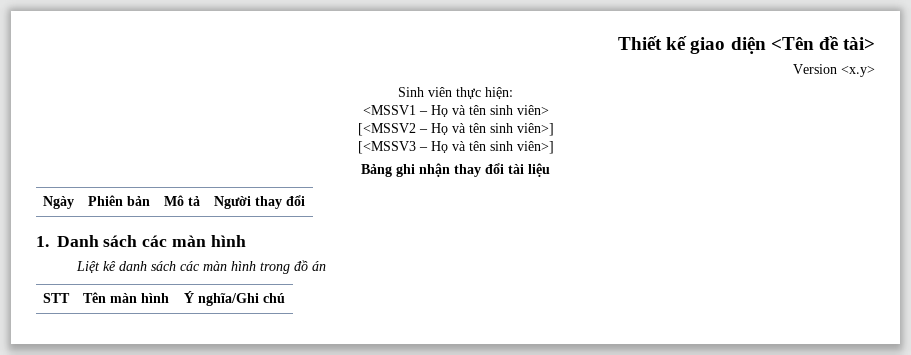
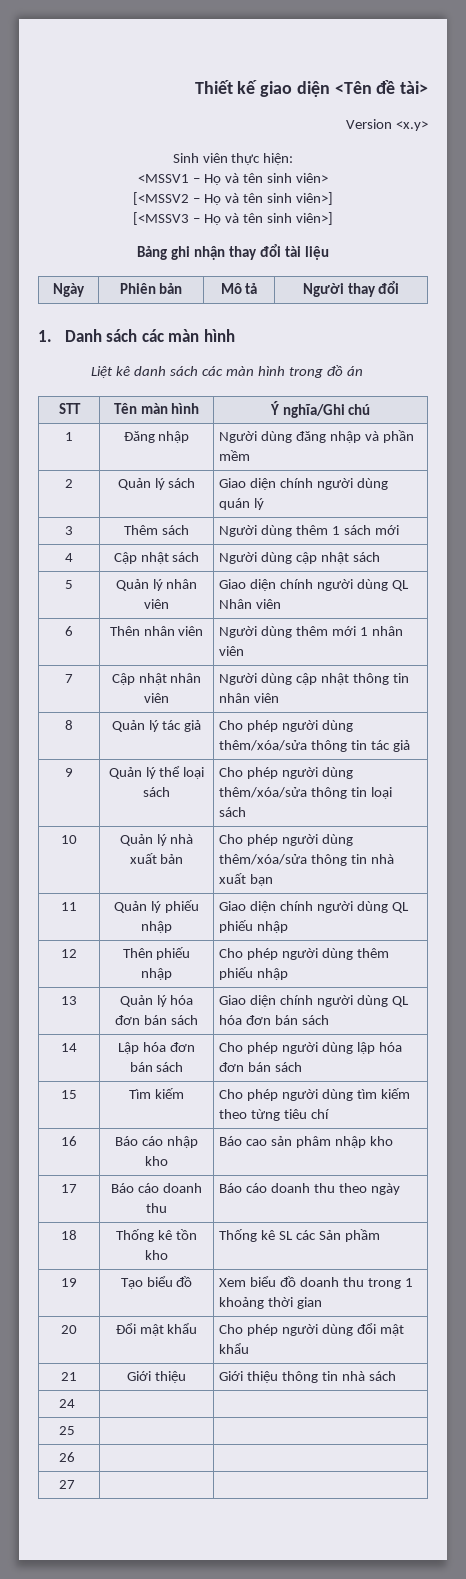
+ 1 | Đăng nhập | Người dùng đăng nhập và phần mềm
+ 2 | Quản lý sách | Giao diện chính người dùng quán lý
+ 3 | Thêm sách | Người dùng thêm 1 sách mới
+ 4 | Cập nhật sách | Người dùng cập nhật sách
+ 5 | Quản lý nhân viên | Giao diện chính người dùng QL Nhân viên
+ 6 | Thên nhân viên | Người dùng thêm mới 1 nhân viên
+ 7 | Cập nhật nhân viên | Người dùng cập nhật thông tin nhân viên
+ 8 | Quản lý tác giả | Cho phép người dùng thêm/xóa/sửa thông tin tác giả
+ 9 | Quản lý thể loại sách | Cho phép người dùng thêm/xóa/sửa thông tin loại sách
+ 10 | Quản lý nhà xuất bản | Cho phép người dùng thêm/xóa/sửa thông tin nhà xuất bạn
+ 11 | Quản lý phiếu nhập | Giao diện chính người dùng QL phiếu nhập
+ 12 | Thên phiếu nhập | Cho phép người dùng thêm phiếu nhập
+ 13 | Quản lý hóa đơn bán sách | Giao diện chính người dùng QL hóa đơn bán sách
+ 14 | Lập hóa đơn bán sách | Cho phép người dùng lập hóa đơn bán sách
+ 15 | Tìm kiếm | Cho phép người dùng tìm kiếm theo từng tiêu chí
+ 16 | Báo cáo nhập kho | Báo cao sản phâm nhập kho
+ 17 | Báo cáo doanh thu | Báo cáo doanh thu theo ngày
+ 18 | Thống kê tồn kho | Thống kê SL các Sản phầm
+ 19 | Tạo biểu đồ | Xem biểu đồ doanh thu trong 1 khoảng thời gian
+ 20 | Đổi mật khẩu | Cho phép người dùng đổi mật khẩu
+ 21 | Giới thiệu | Giới thiệu thông tin nhà sách
+ 24 | |
+ 25 | |
+ 26 | |
+ 27 | |

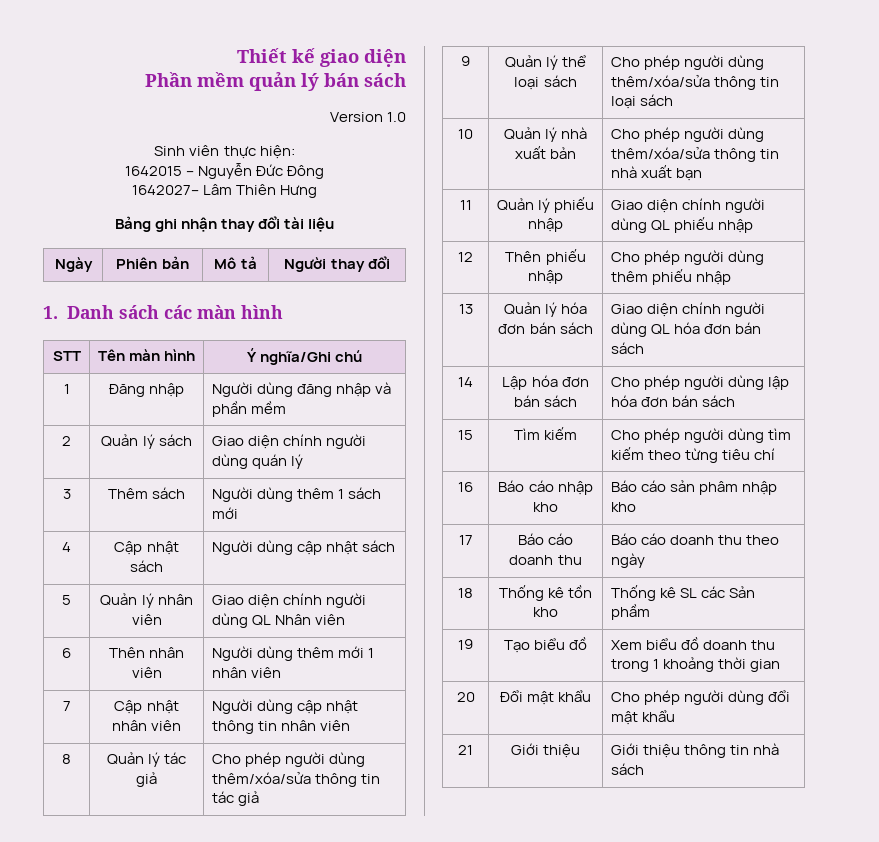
- Thiết kế giao diện <Tên đề tài>
+ Thiết kế giao diện
+ Phần mềm quản lý bán sách
- Version <x.y>
+ Version 1.0
- <MSSV1 – Họ và tên sinh viên>
- [<MSSV2 – Họ và tên sinh viên>]
- [<MSSV3 – Họ và tên sinh viên>]
+ 1642015 – Nguyễn Đức Đông
+ 1642027– Lâm Thiên Hưng
- Liệt kê danh sách các màn hình trong đồ án
- 16 | Báo cáo nhập kho | Báo cao sản phâm nhập kho
+ 16 | Báo cáo nhập kho | Báo cáo sản phâm nhập kho
- 24 | |
- 25 | |
- 26 | |
- 27 | |

